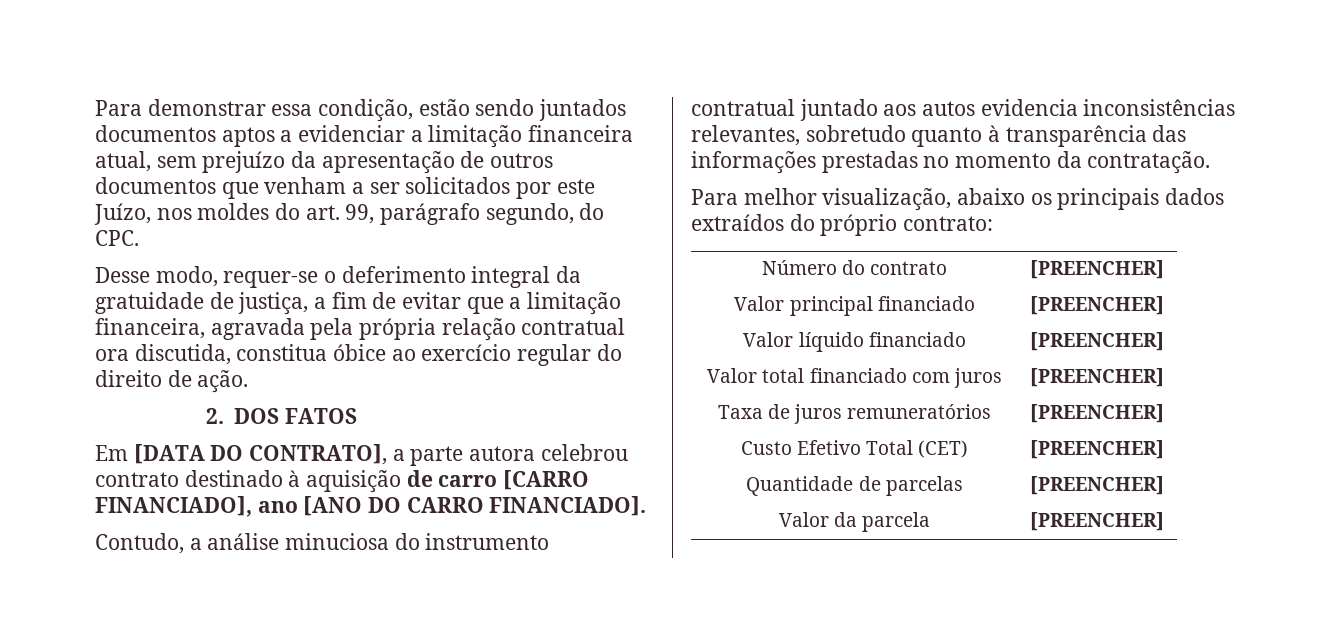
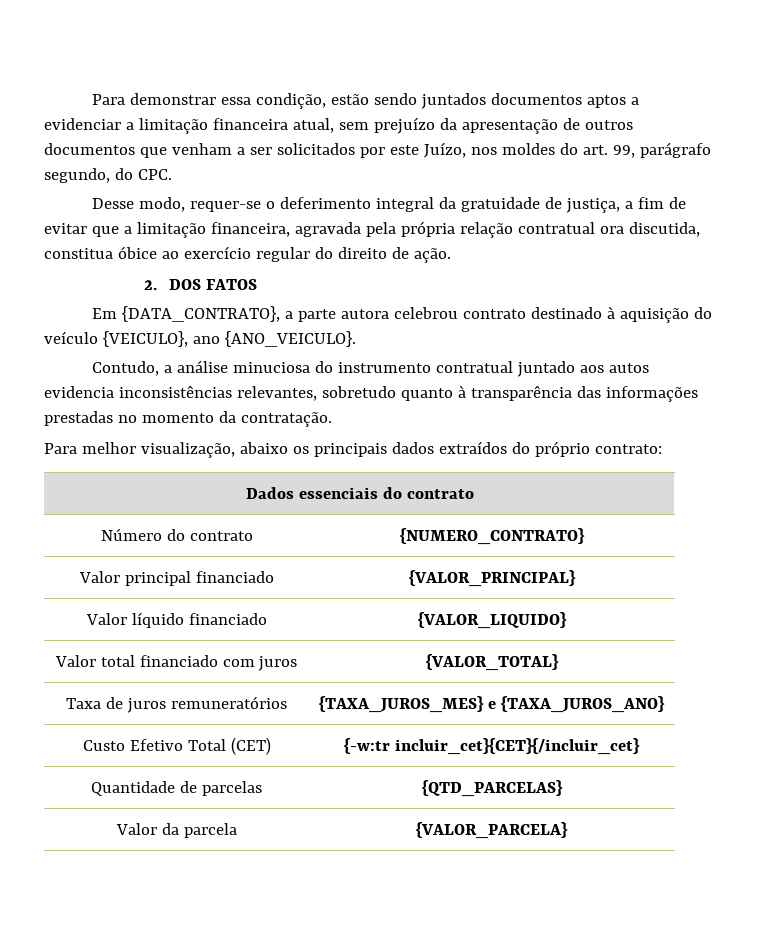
- Em [DATA DO CONTRATO], a parte autora celebrou contrato destinado à aquisição de carro [CARRO FINANCIADO], ano [ANO DO CARRO FINANCIADO].
+ Em {DATA_CONTRATO}, a parte autora celebrou contrato destinado à aquisição do veículo {VEICULO}, ano {ANO_VEICULO}.
+ Dados essenciais do contrato
- Número do contrato | [PREENCHER]
+ Número do contrato | {NUMERO_CONTRATO}
- Valor principal financiado | [PREENCHER]
+ Valor principal financiado | {VALOR_PRINCIPAL}
- Valor líquido financiado | [PREENCHER]
+ Valor líquido financiado | {VALOR_LIQUIDO}
- Valor total financiado com juros | [PREENCHER]
+ Valor total financiado com juros | {VALOR_TOTAL}
- Taxa de juros remuneratórios | [PREENCHER]
+ Taxa de juros remuneratórios | {TAXA_JUROS_MES} e {TAXA_JUROS_ANO}
- Custo Efetivo Total (CET) | [PREENCHER]
+ Custo Efetivo Total (CET) | {-w:tr incluir_cet}{CET}{/incluir_cet}
- Quantidade de parcelas | [PREENCHER]
+ Quantidade de parcelas | {QTD_PARCELAS}
- Valor da parcela | [PREENCHER]
+ Valor da parcela | {VALOR_PARCELA}

